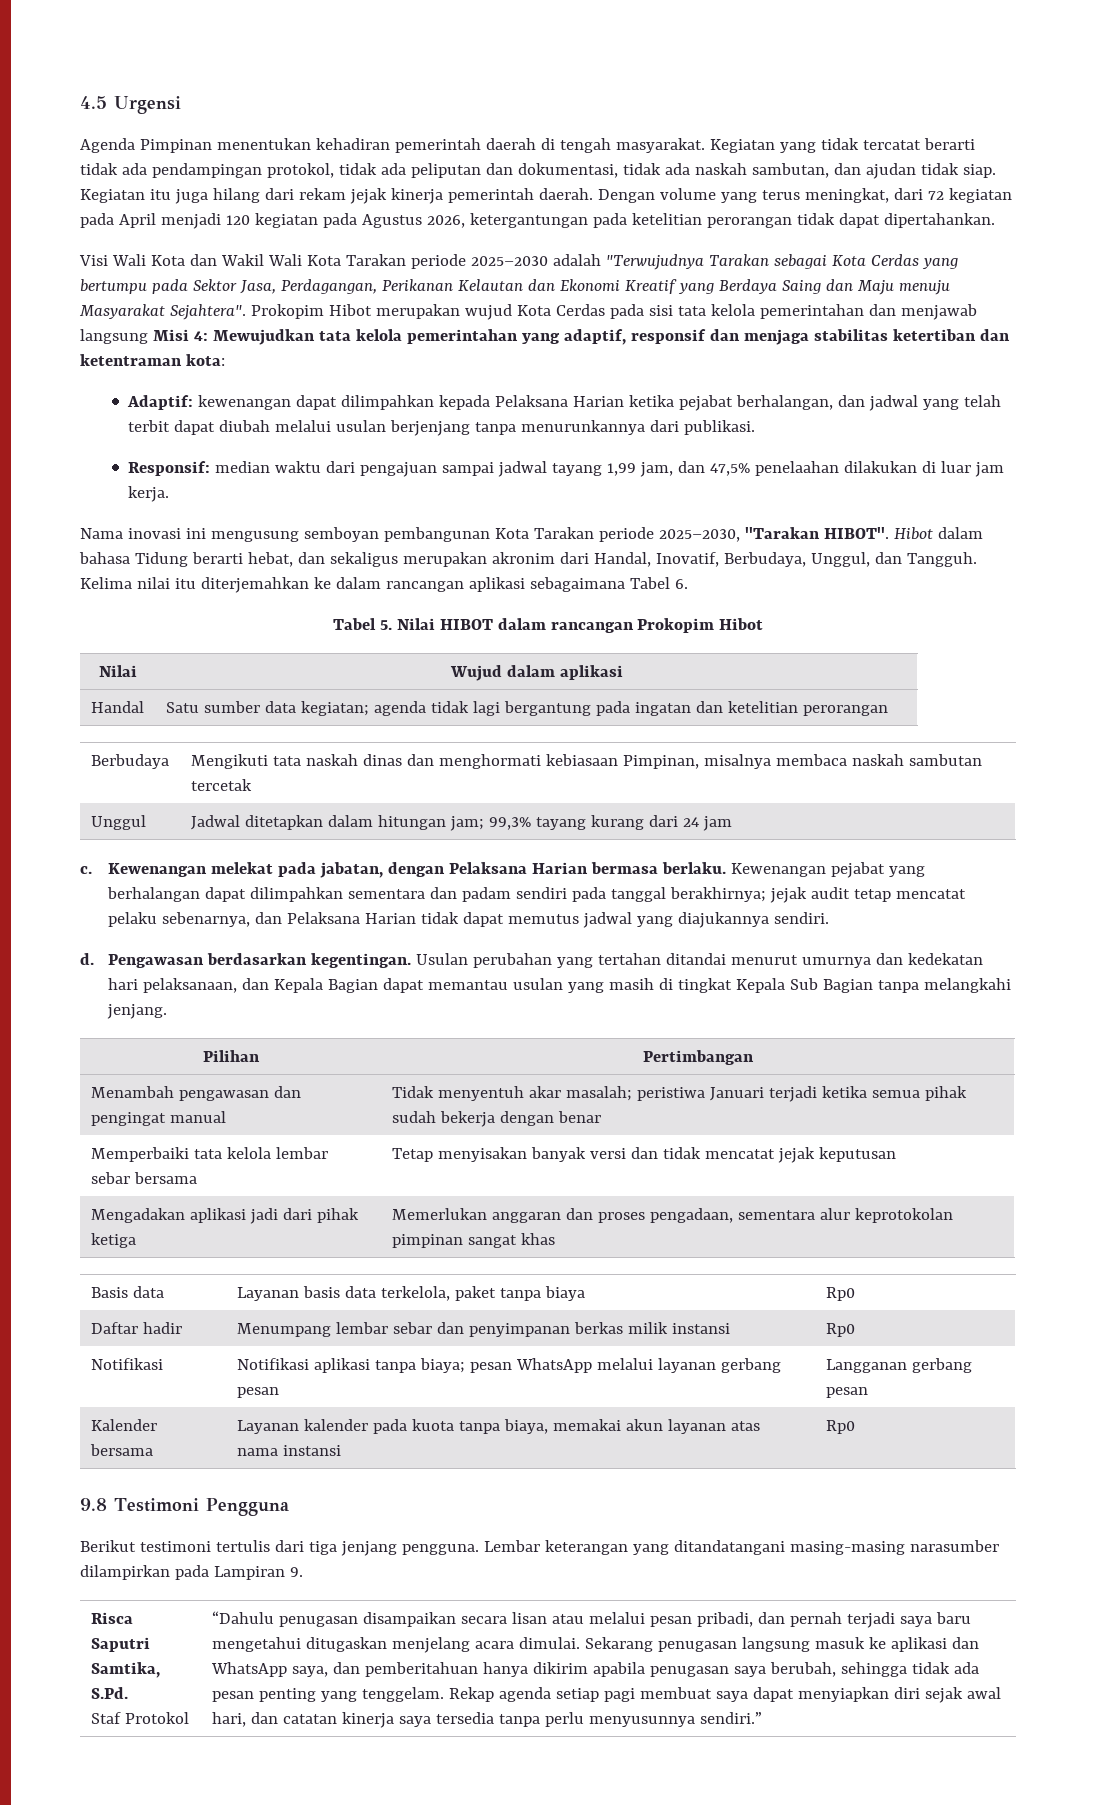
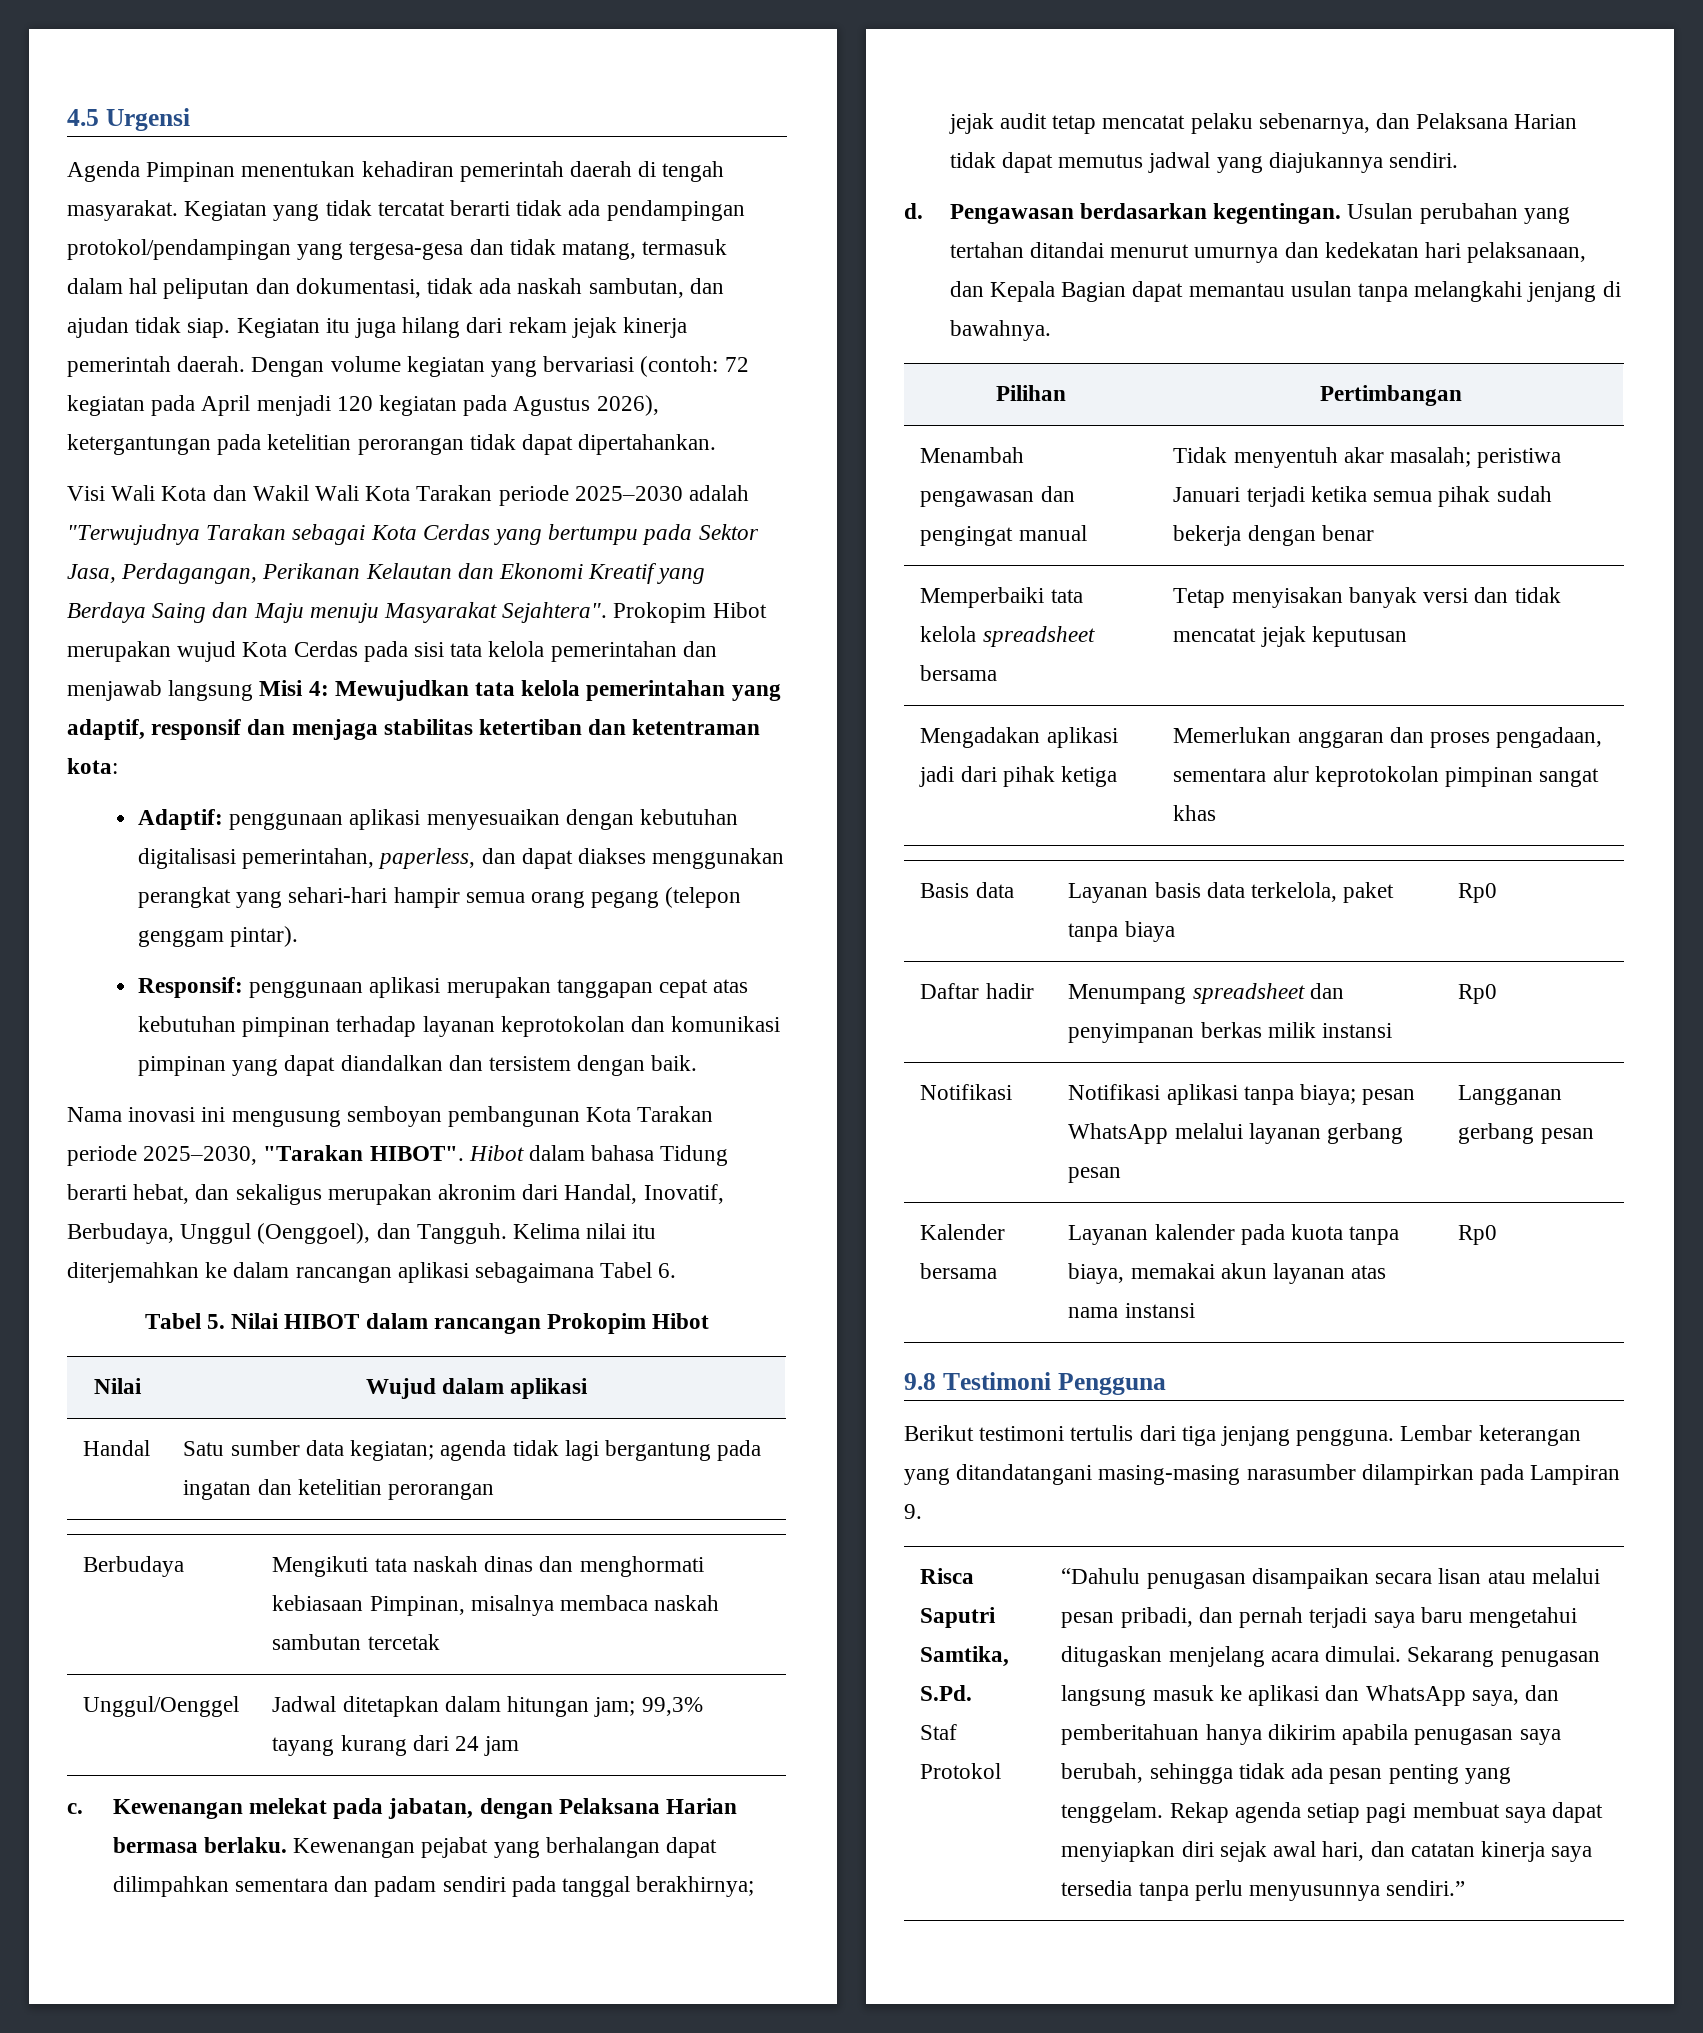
- Kegiatan yang tidak tercatat berarti tidak ada pendampingan protokol, tidak ada peliputan dan dokumentasi, tidak ada naskah sambutan, dan ajudan tidak siap.
+ Kegiatan yang tidak tercatat berarti tidak ada pendampingan protokol/pendampingan yang tergesa-gesa dan tidak matang, termasuk dalam hal peliputan dan dokumentasi, tidak ada naskah sambutan, dan ajudan tidak siap.
- Dengan volume yang terus meningkat, dari 72 kegiatan pada April menjadi 120 kegiatan pada Agustus 2026, ketergantungan pada ketelitian perorangan tidak dapat dipertahankan.
+ Dengan volume kegiatan yang bervariasi (contoh: 72 kegiatan pada April menjadi 120 kegiatan pada Agustus 2026), ketergantungan pada ketelitian perorangan tidak dapat dipertahankan.
- Adaptif: kewenangan dapat dilimpahkan kepada Pelaksana Harian ketika pejabat berhalangan, dan jadwal yang telah terbit dapat diubah melalui usulan berjenjang tanpa menurunkannya dari publikasi.
- Responsif: median waktu dari pengajuan sampai jadwal tayang 1,99 jam, dan 47,5% penelaahan dilakukan di luar jam kerja.
+ Adaptif: penggunaan aplikasi menyesuaikan dengan kebutuhan digitalisasi pemerintahan, paperless, dan dapat diakses menggunakan perangkat yang sehari-hari hampir semua orang pegang (telepon genggam pintar).
+ Responsif: penggunaan aplikasi merupakan tanggapan cepat atas kebutuhan pimpinan terhadap layanan keprotokolan dan komunikasi pimpinan yang dapat diandalkan dan tersistem dengan baik.
- Hibot dalam bahasa Tidung berarti hebat, dan sekaligus merupakan akronim dari Handal, Inovatif, Berbudaya, Unggul, dan Tangguh.
+ Hibot dalam bahasa Tidung berarti hebat, dan sekaligus merupakan akronim dari Handal, Inovatif, Berbudaya, Unggul (Oenggoel), dan Tangguh.
- Unggul | Jadwal ditetapkan dalam hitungan jam; 99,3% tayang kurang dari 24 jam
+ Unggul/Oenggel | Jadwal ditetapkan dalam hitungan jam; 99,3% tayang kurang dari 24 jam
- Usulan perubahan yang tertahan ditandai menurut umurnya dan kedekatan hari pelaksanaan, dan Kepala Bagian dapat memantau usulan yang masih di tingkat Kepala Sub Bagian tanpa melangkahi jenjang.
+ Usulan perubahan yang tertahan ditandai menurut umurnya dan kedekatan hari pelaksanaan, dan Kepala Bagian dapat memantau usulan tanpa melangkahi jenjang di bawahnya.
- Memperbaiki tata kelola lembar sebar bersama | Tetap menyisakan banyak versi dan tidak mencatat jejak keputusan
+ Memperbaiki tata kelola spreadsheet bersama | Tetap menyisakan banyak versi dan tidak mencatat jejak keputusan
- Daftar hadir | Menumpang lembar sebar dan penyimpanan berkas milik instansi | Rp0
+ Daftar hadir | Menumpang spreadsheet dan penyimpanan berkas milik instansi | Rp0

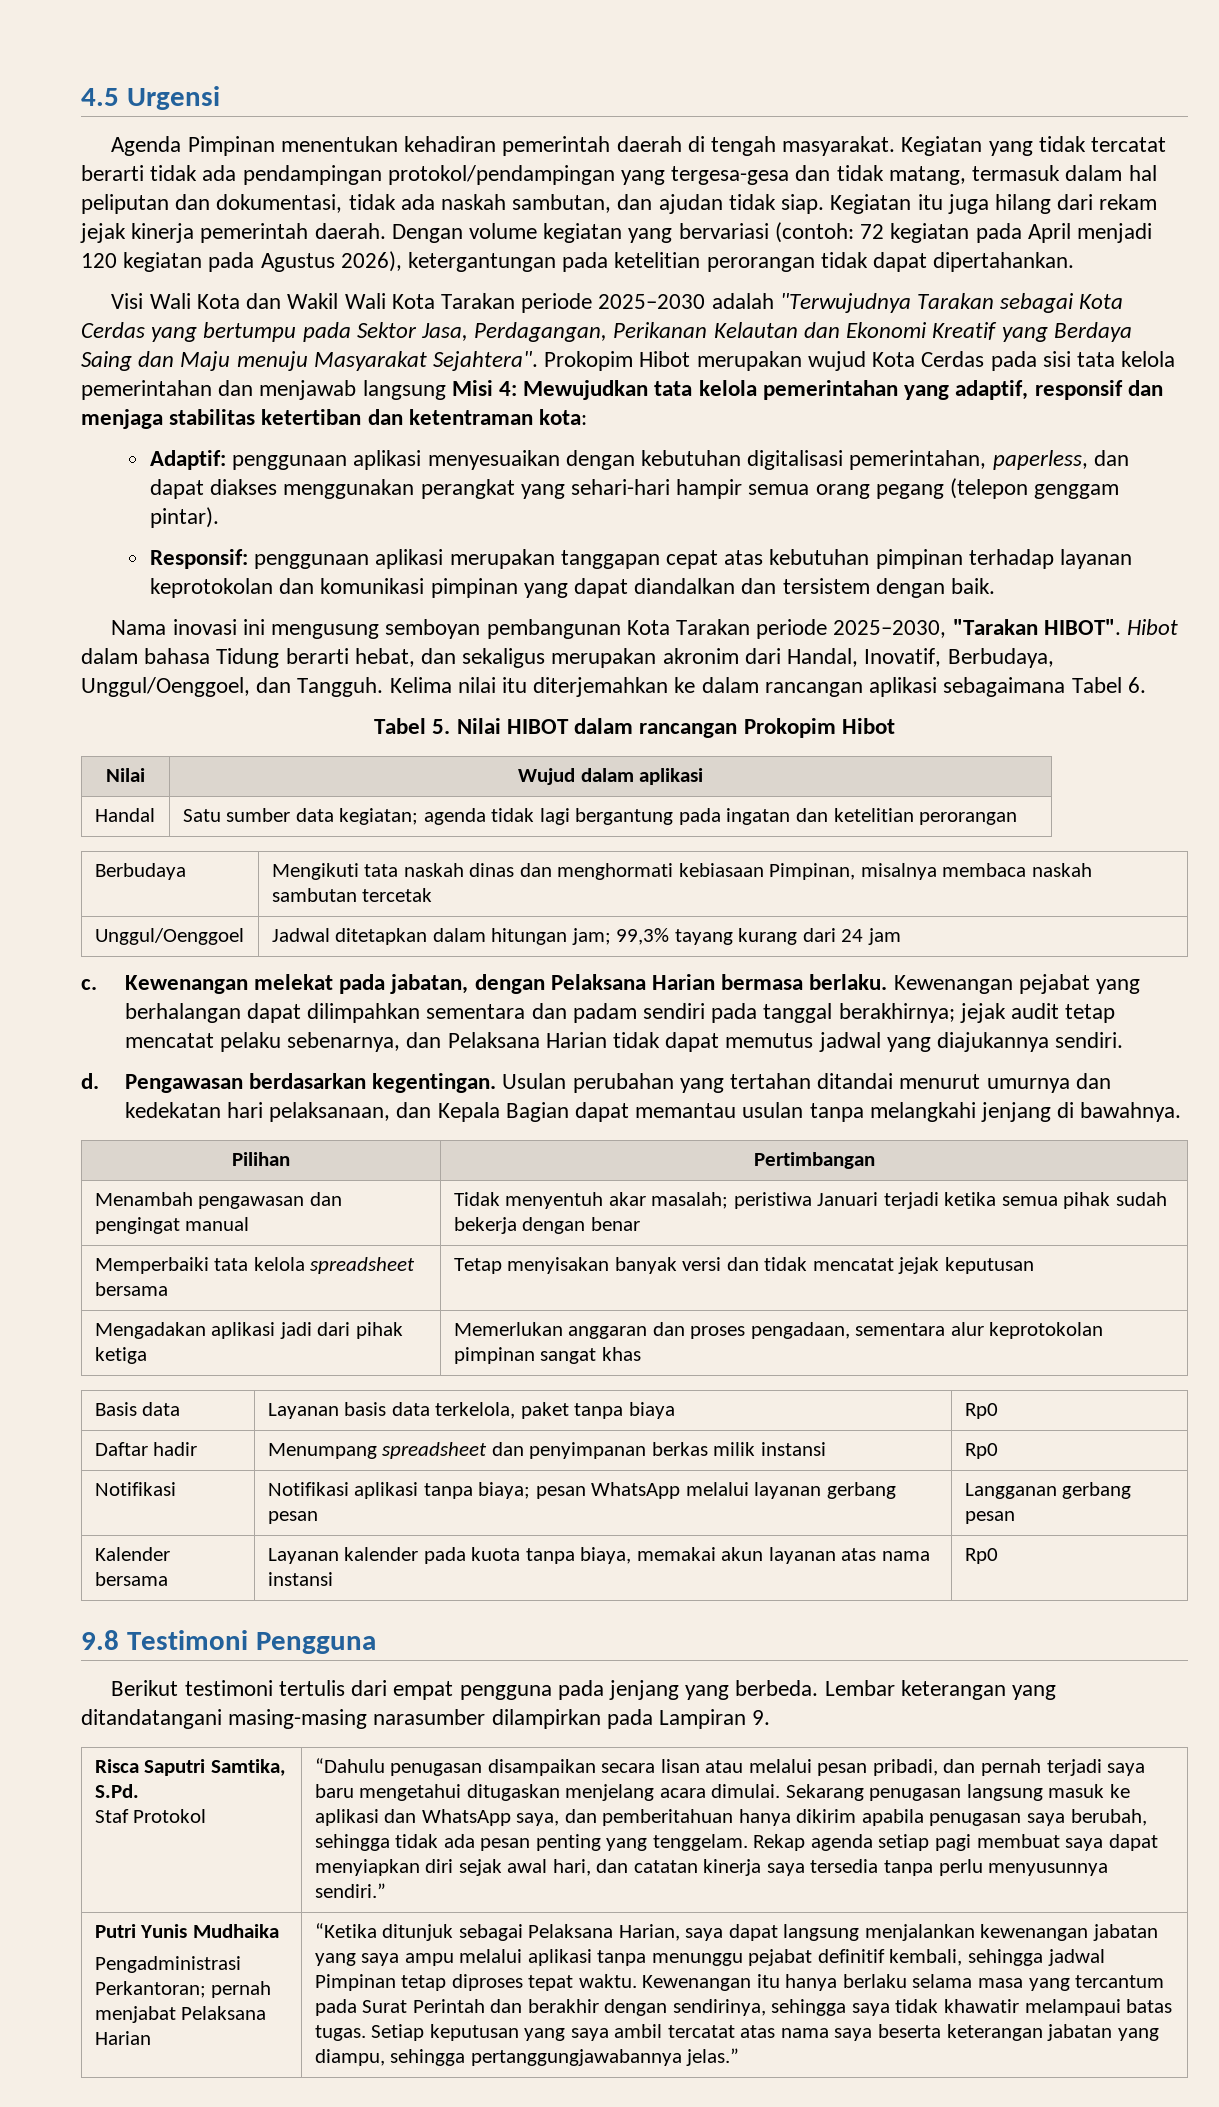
- Hibot dalam bahasa Tidung berarti hebat, dan sekaligus merupakan akronim dari Handal, Inovatif, Berbudaya, Unggul (Oenggoel), dan Tangguh.
+ Hibot dalam bahasa Tidung berarti hebat, dan sekaligus merupakan akronim dari Handal, Inovatif, Berbudaya, Unggul/Oenggoel, dan Tangguh.
- Unggul/Oenggel | Jadwal ditetapkan dalam hitungan jam; 99,3% tayang kurang dari 24 jam
+ Unggul/Oenggoel | Jadwal ditetapkan dalam hitungan jam; 99,3% tayang kurang dari 24 jam
- Berikut testimoni tertulis dari tiga jenjang pengguna.
+ Berikut testimoni tertulis dari empat pengguna pada jenjang yang berbeda.
+ Putri Yunis Mudhaika
+ Pengadministrasi Perkantoran; pernah menjabat Pelaksana Harian | “Ketika ditunjuk sebagai Pelaksana Harian, saya dapat langsung menjalankan kewenangan jabatan yang saya ampu melalui aplikasi tanpa menunggu pejabat definitif kembali, sehingga jadwal Pimpinan tetap diproses tepat waktu. Kewenangan itu hanya berlaku selama masa yang tercantum pada Surat Perintah dan berakhir dengan sendirinya, sehingga saya tidak khawatir melampaui batas tugas. Setiap keputusan yang saya ambil tercatat atas nama saya beserta keterangan jabatan yang diampu, sehingga pertanggungjawabannya jelas.”

